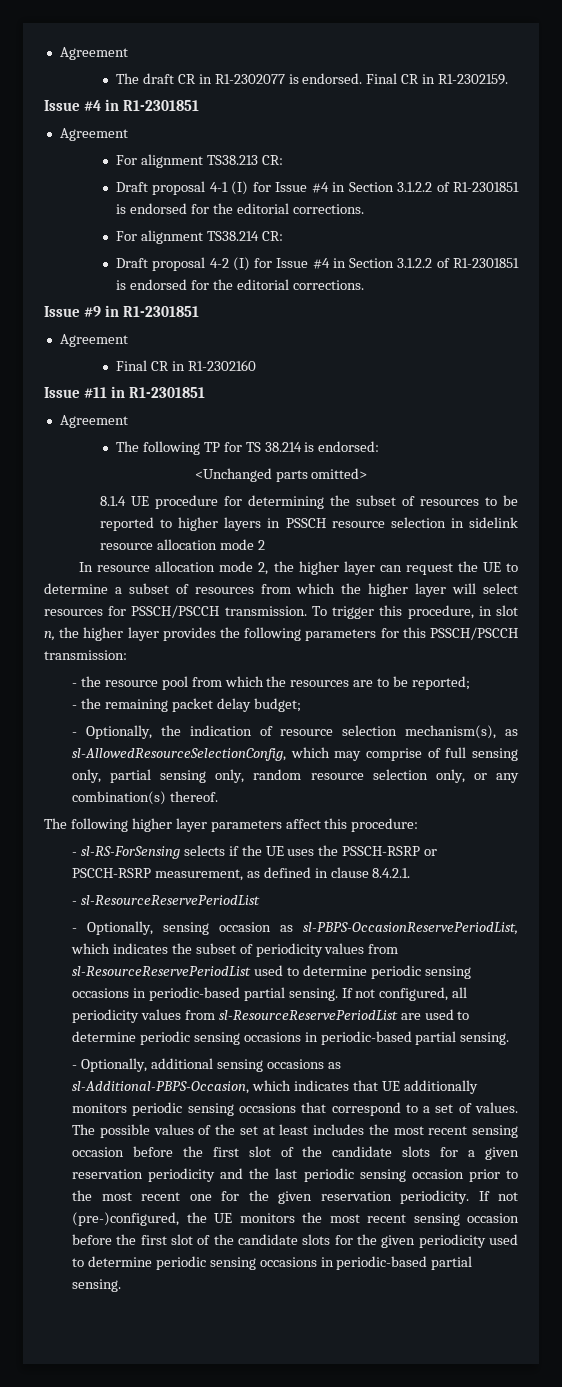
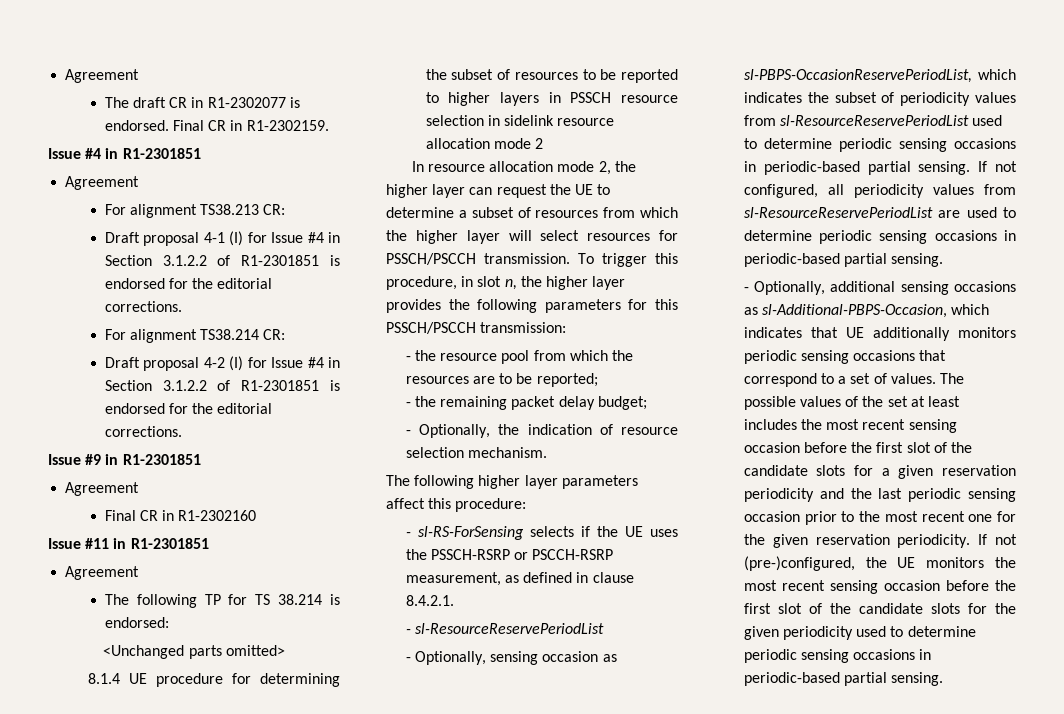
- - Optionally, the indication of resource selection mechanism(s), as sl-AllowedResourceSelectionConfig, which may comprise of full sensing only, partial sensing only, random resource selection only, or any combination(s) thereof.
+ - Optionally, the indication of resource selection mechanism.

